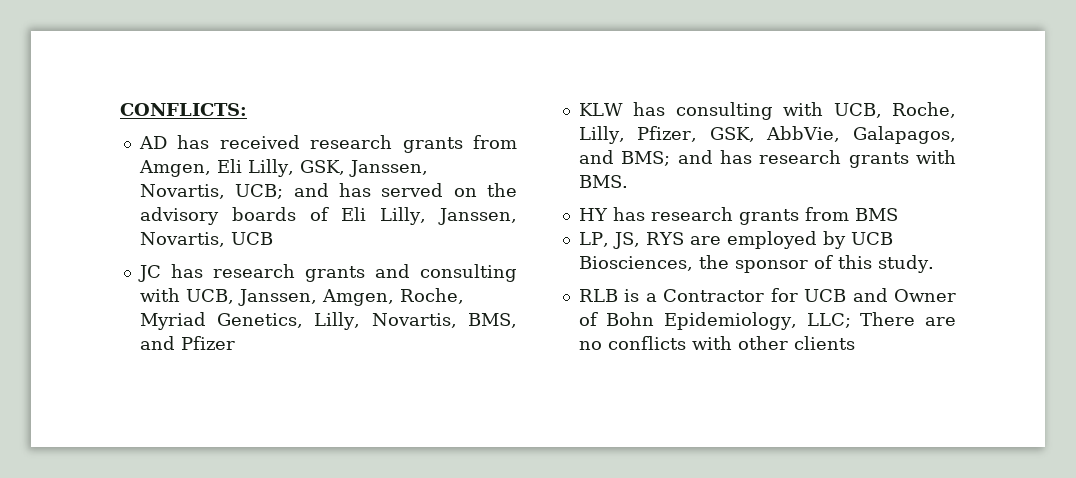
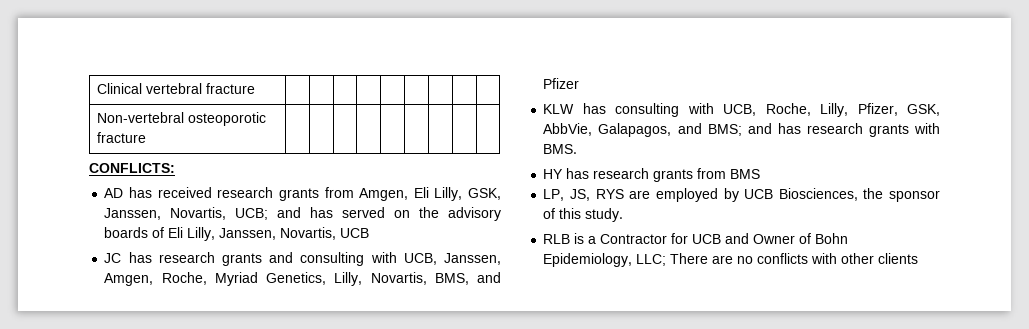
+ Clinical vertebral fracture | | | | | | | | |
+ Non-vertebral osteoporotic fracture | | | | | | | | |

